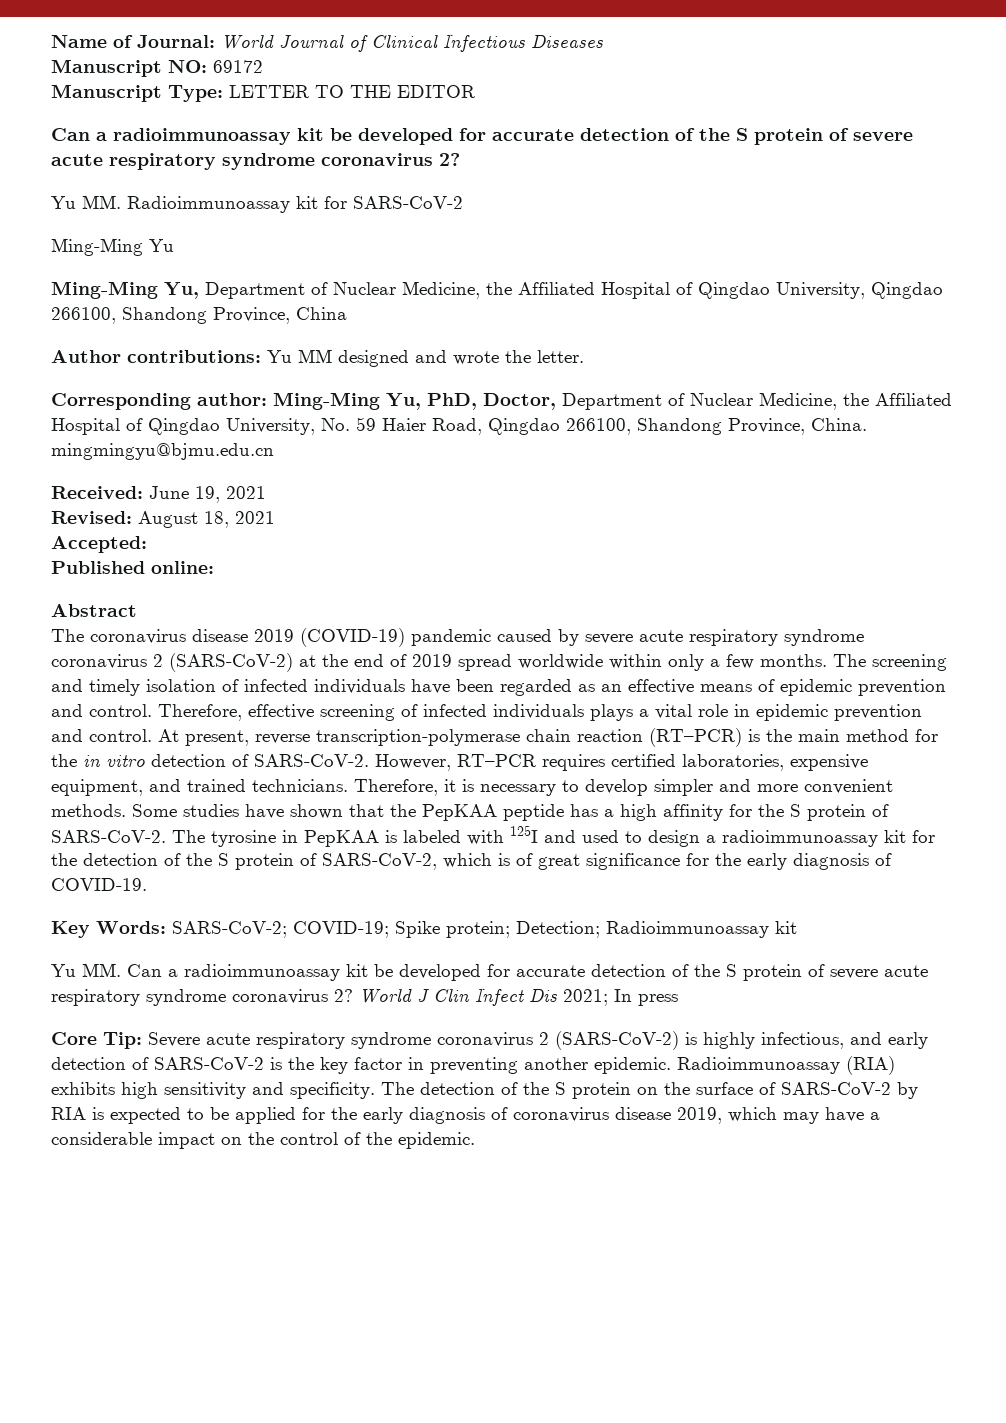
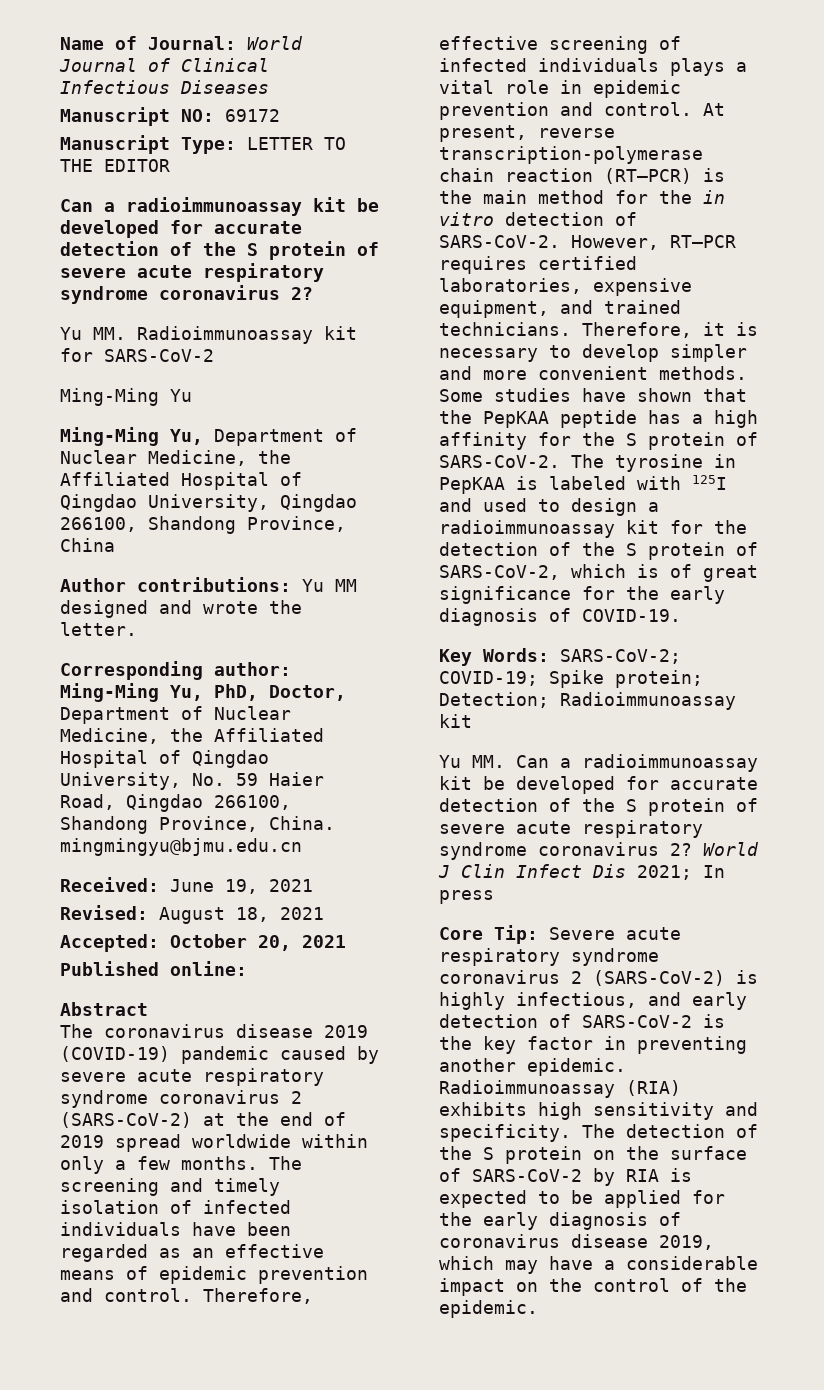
- Accepted:
+ Accepted: October 20, 2021

